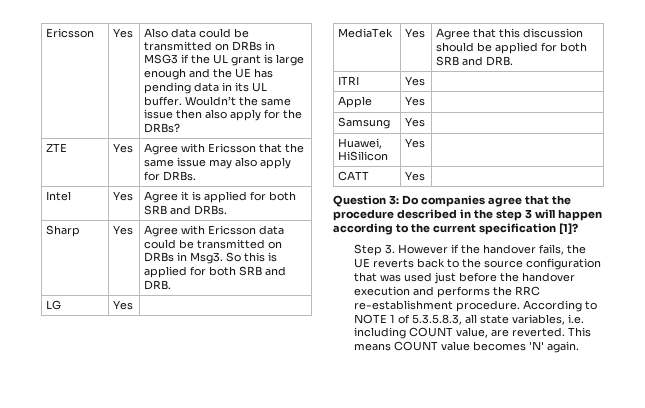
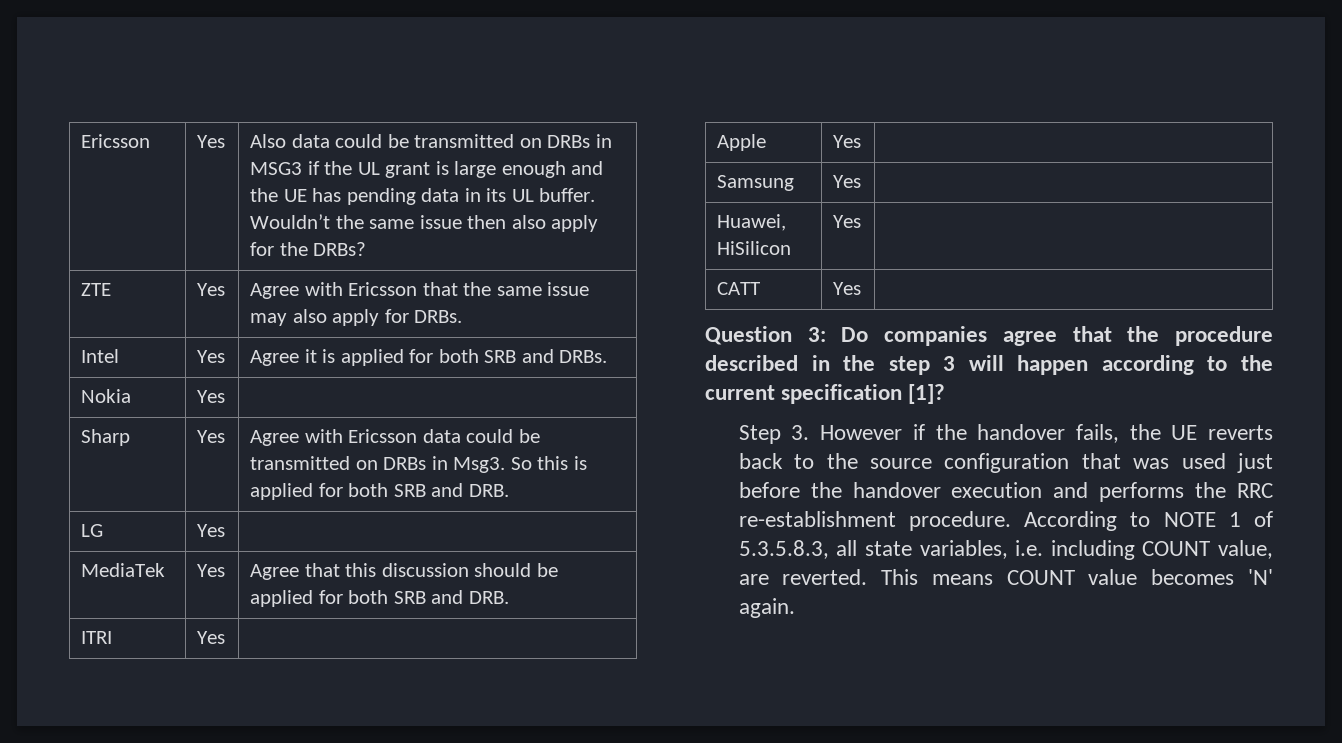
+ Nokia | Yes |

